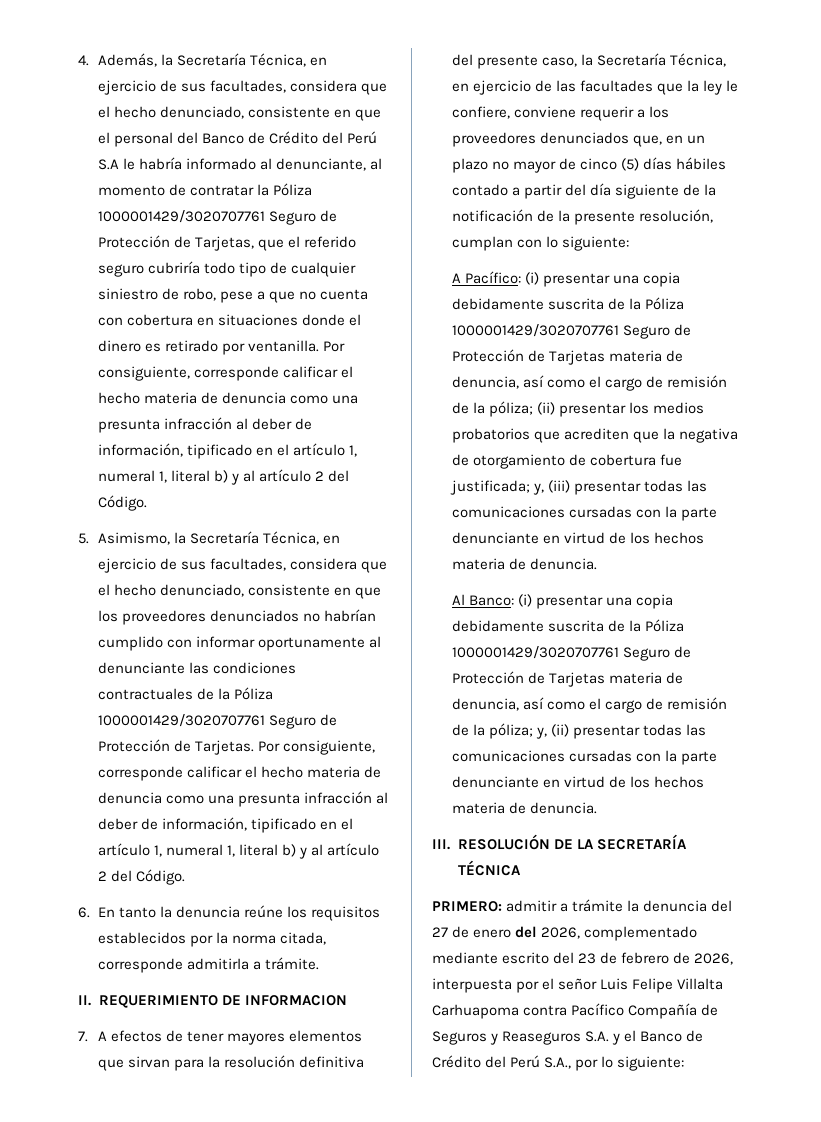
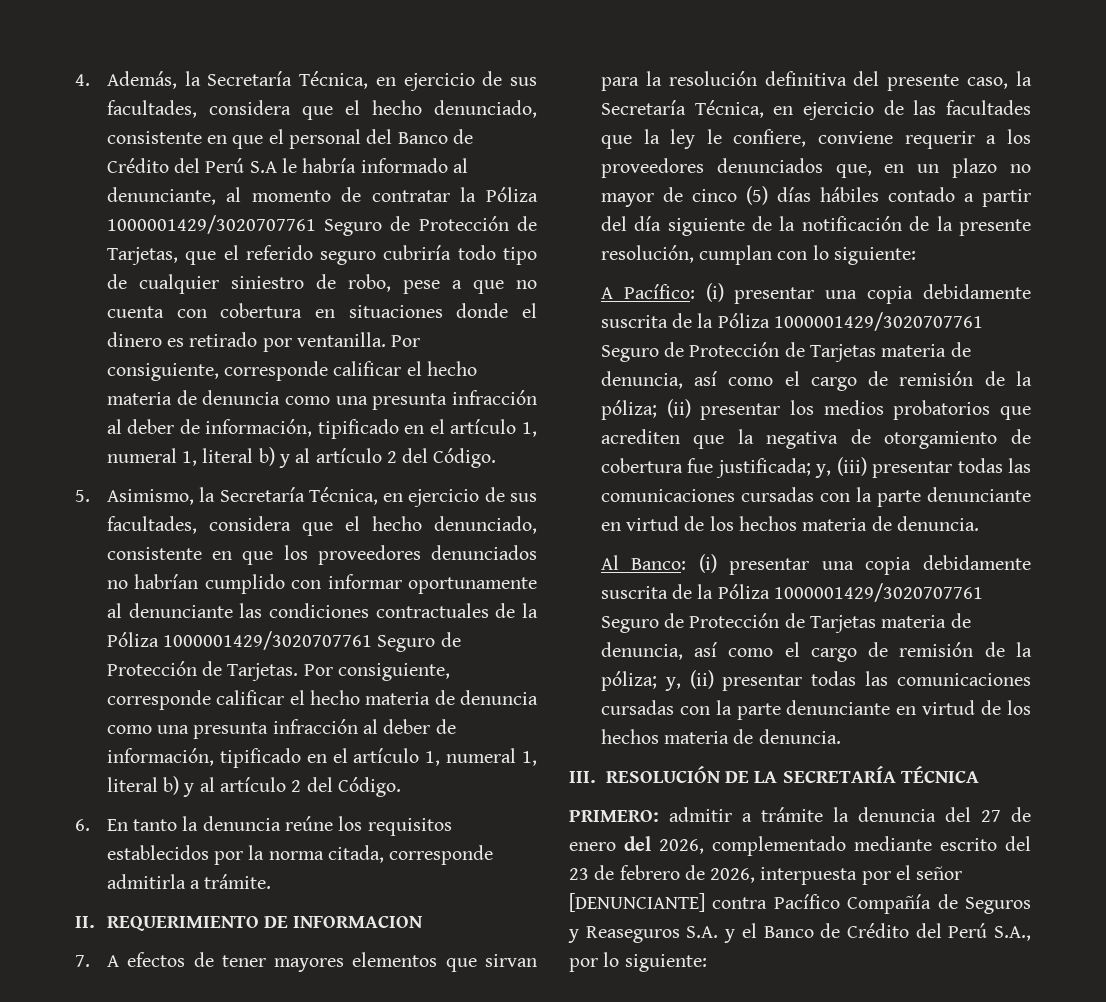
- PRIMERO: admitir a trámite la denuncia del 27 de enero del 2026, complementado mediante escrito del 23 de febrero de 2026, interpuesta por el señor Luis Felipe Villalta Carhuapoma contra Pacífico Compañía de Seguros y Reaseguros S.A. y el Banco de Crédito del Perú S.A., por lo siguiente:
+ PRIMERO: admitir a trámite la denuncia del 27 de enero del 2026, complementado mediante escrito del 23 de febrero de 2026, interpuesta por el señor [DENUNCIANTE] contra Pacífico Compañía de Seguros y Reaseguros S.A. y el Banco de Crédito del Perú S.A., por lo siguiente:

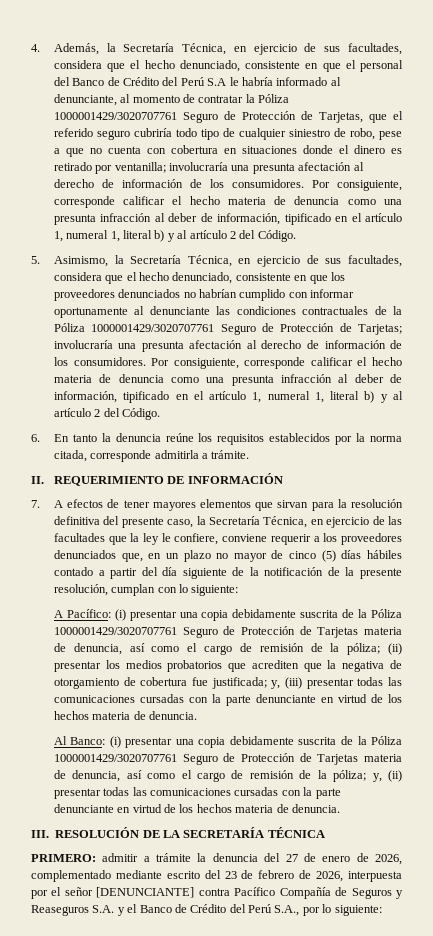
- 4. Además, la Secretaría Técnica, en ejercicio de sus facultades, considera que el hecho denunciado, consistente en que el personal del Banco de Crédito del Perú S.A le habría informado al denunciante, al momento de contratar la Póliza 1000001429/3020707761 Seguro de Protección de Tarjetas, que el referido seguro cubriría todo tipo de cualquier siniestro de robo, pese a que no cuenta con cobertura en situaciones donde el dinero es retirado por ventanilla.
+ 4. Además, la Secretaría Técnica, en ejercicio de sus facultades, considera que el hecho denunciado, consistente en que el personal del Banco de Crédito del Perú S.A le habría informado al denunciante, al momento de contratar la Póliza 1000001429/3020707761 Seguro de Protección de Tarjetas, que el referido seguro cubriría todo tipo de cualquier siniestro de robo, pese a que no cuenta con cobertura en situaciones donde el dinero es retirado por ventanilla; involucraría una presunta afectación al derecho de información de los consumidores.
- 5. Asimismo, la Secretaría Técnica, en ejercicio de sus facultades, considera que el hecho denunciado, consistente en que los proveedores denunciados no habrían cumplido con informar oportunamente al denunciante las condiciones contractuales de la Póliza 1000001429/3020707761 Seguro de Protección de Tarjetas.
+ 5. Asimismo, la Secretaría Técnica, en ejercicio de sus facultades, considera que el hecho denunciado, consistente en que los proveedores denunciados no habrían cumplido con informar oportunamente al denunciante las condiciones contractuales de la Póliza 1000001429/3020707761 Seguro de Protección de Tarjetas; involucraría una presunta afectación al derecho de información de los consumidores.
- II. REQUERIMIENTO DE INFORMACION
+ II. REQUERIMIENTO DE INFORMACIÓN
- PRIMERO: admitir a trámite la denuncia del 27 de enero del 2026, complementado mediante escrito del 23 de febrero de 2026, interpuesta por el señor [DENUNCIANTE] contra Pacífico Compañía de Seguros y Reaseguros S.A. y el Banco de Crédito del Perú S.A., por lo siguiente:
+ PRIMERO: admitir a trámite la denuncia del 27 de enero de 2026, complementado mediante escrito del 23 de febrero de 2026, interpuesta por el señor [DENUNCIANTE] contra Pacífico Compañía de Seguros y Reaseguros S.A. y el Banco de Crédito del Perú S.A., por lo siguiente:

